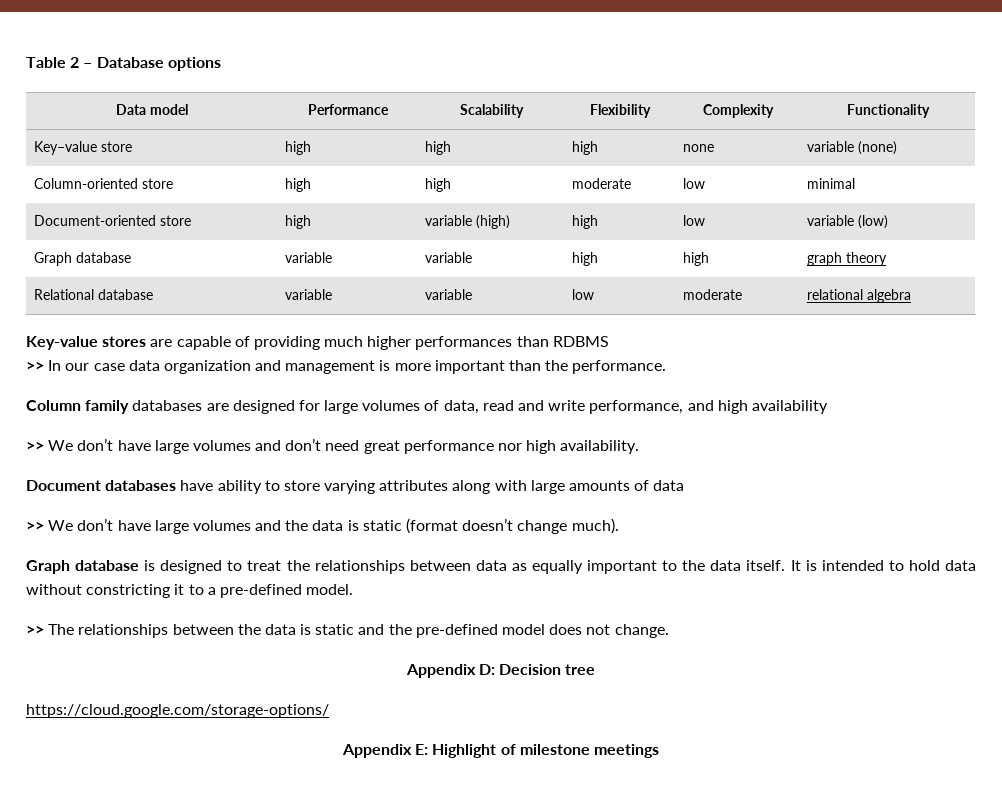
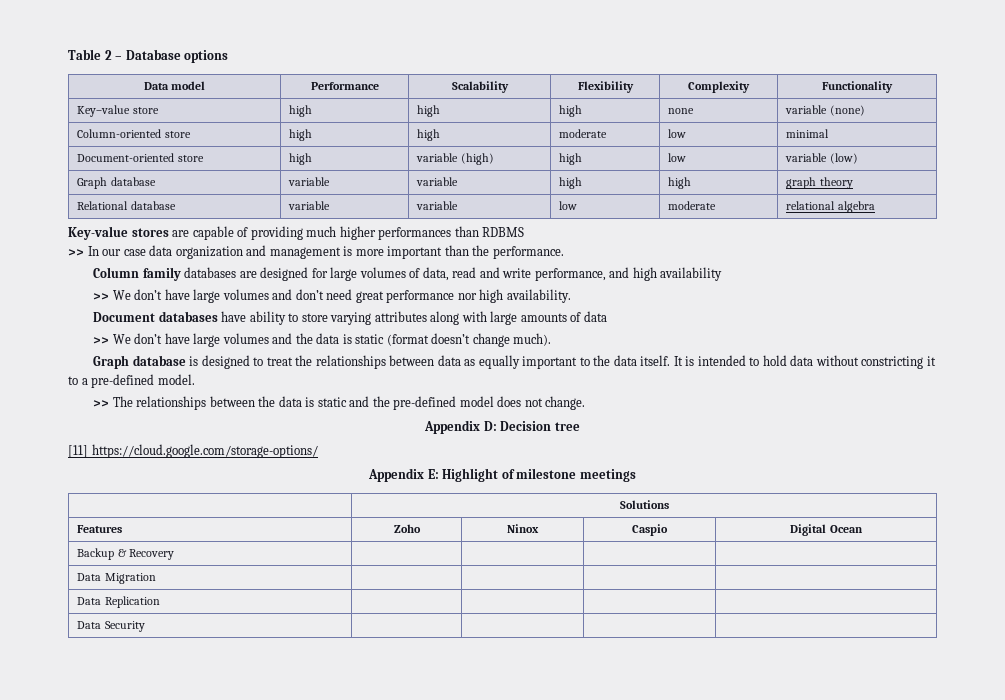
- https://cloud.google.com/storage-options/
+ [11] https://cloud.google.com/storage-options/
+ | Solutions
+ Features | Zoho | Ninox | Caspio | Digital Ocean
+ Backup & Recovery | | | |
+ Data Migration | | | |
+ Data Replication | | | |
+ Data Security | | | |

